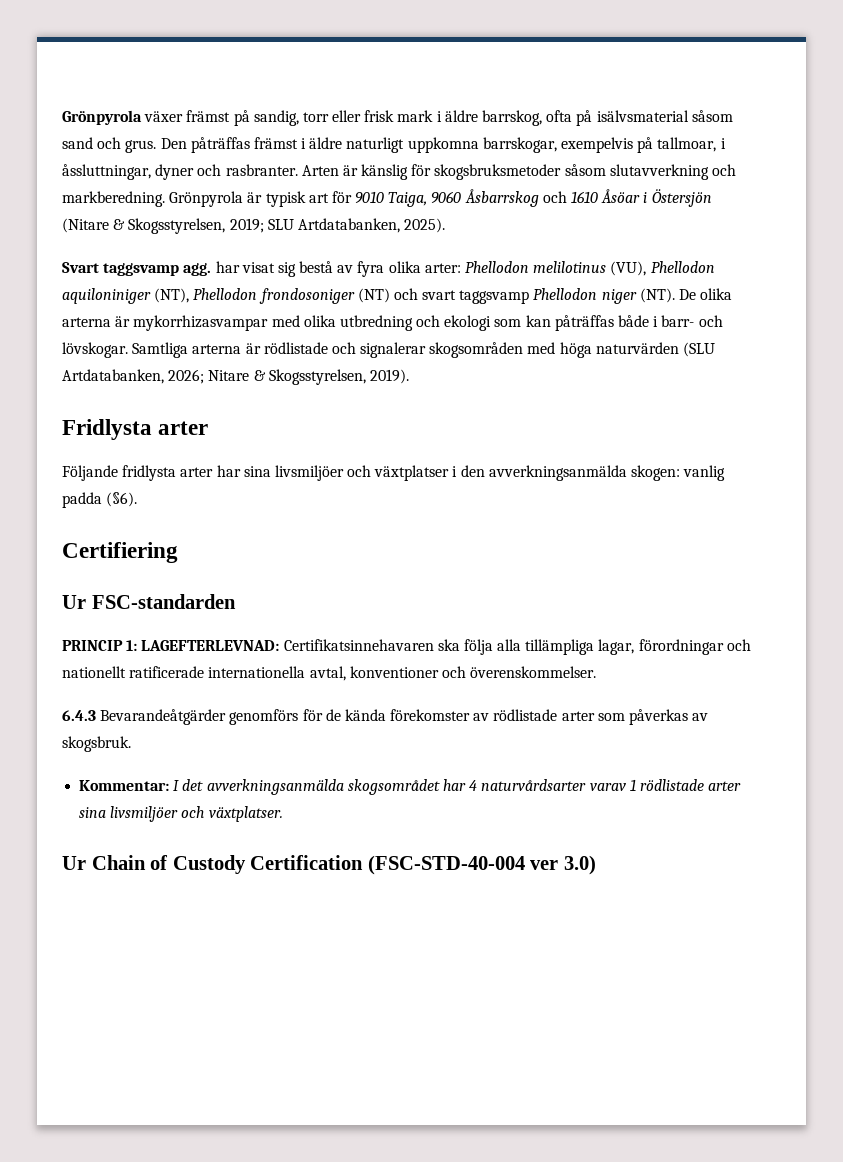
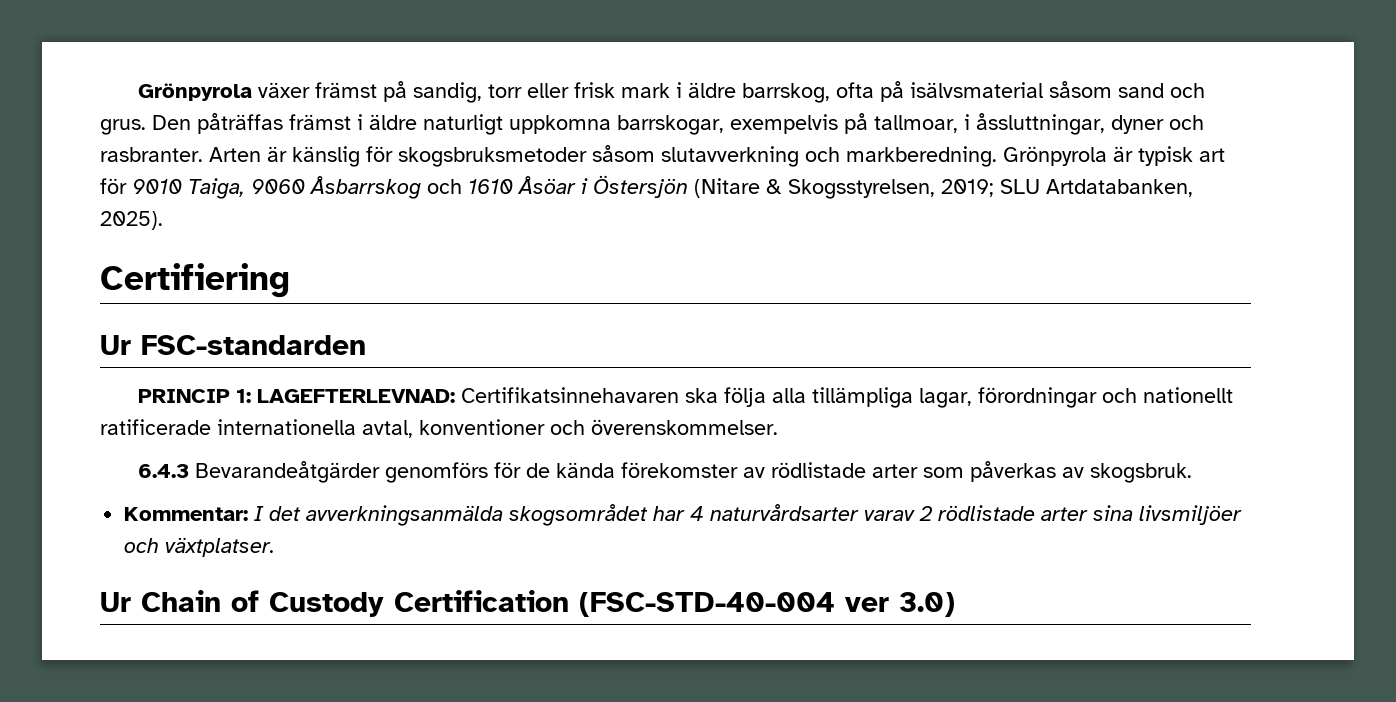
- Svart taggsvamp agg. har visat sig bestå av fyra olika arter: Phellodon melilotinus (VU), Phellodon aquiloniniger (NT), Phellodon frondosoniger (NT) och svart taggsvamp Phellodon niger (NT). De olika arterna är mykorrhizasvampar med olika utbredning och ekologi som kan påträffas både i barr- och lövskogar. Samtliga arterna är rödlistade och signalerar skogsområden med höga naturvärden (SLU Artdatabanken, 2026; Nitare & Skogsstyrelsen, 2019).
- Fridlysta arter
- Följande fridlysta arter har sina livsmiljöer och växtplatser i den avverkningsanmälda skogen: vanlig padda (§6).
- Kommentar: I det avverkningsanmälda skogsområdet har 4 naturvårdsarter varav 1 rödlistade arter sina livsmiljöer och växtplatser.
+ Kommentar: I det avverkningsanmälda skogsområdet har 4 naturvårdsarter varav 2 rödlistade arter sina livsmiljöer och växtplatser.

